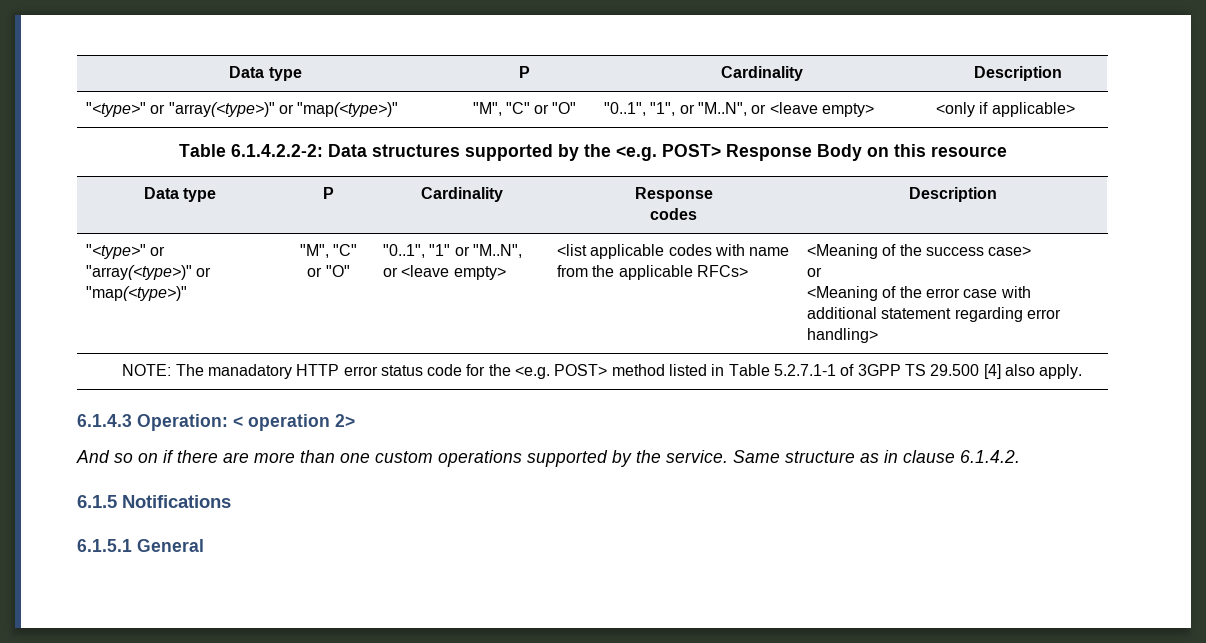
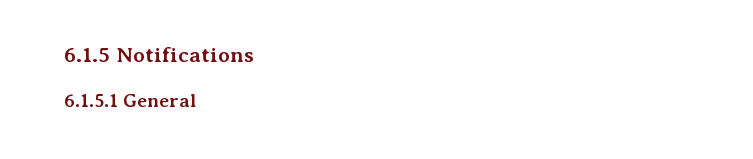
- Data type | P | Cardinality | Description
- "<type>" or "array(<type>)" or "map(<type>)" | "M", "C" or "O" | "0..1", "1", or "M..N", or <leave empty> | <only if applicable>
- Table 6.1.4.2.2-2: Data structures supported by the <e.g. POST> Response Body on this resource
- Data type | P | Cardinality | Response
- codes | Description
- "<type>" or "array(<type>)" or "map(<type>)" | "M", "C" or "O" | "0..1", "1" or "M..N", or <leave empty> | <list applicable codes with name from the applicable RFCs> | <Meaning of the success case>
- or
- <Meaning of the error case with additional statement regarding error handling>
- NOTE: The manadatory HTTP error status code for the <e.g. POST> method listed in Table 5.2.7.1-1 of 3GPP TS 29.500 [4] also apply.
- 6.1.4.3 Operation: < operation 2>
- And so on if there are more than one custom operations supported by the service. Same structure as in clause 6.1.4.2.

